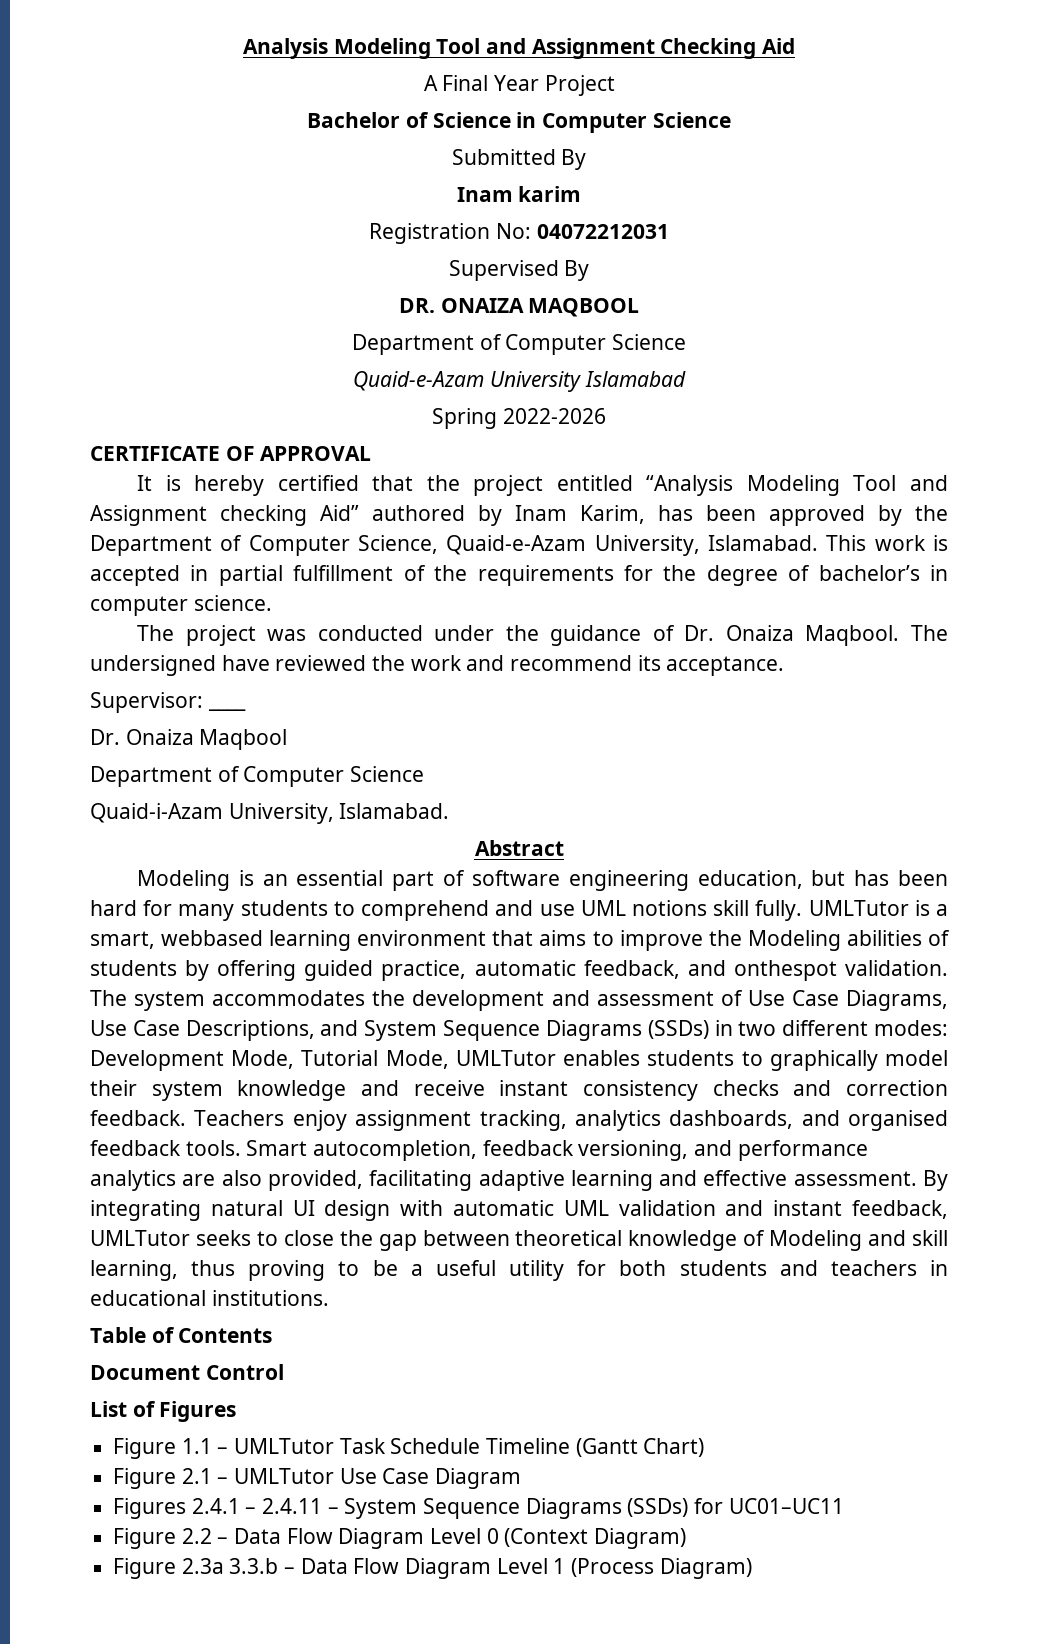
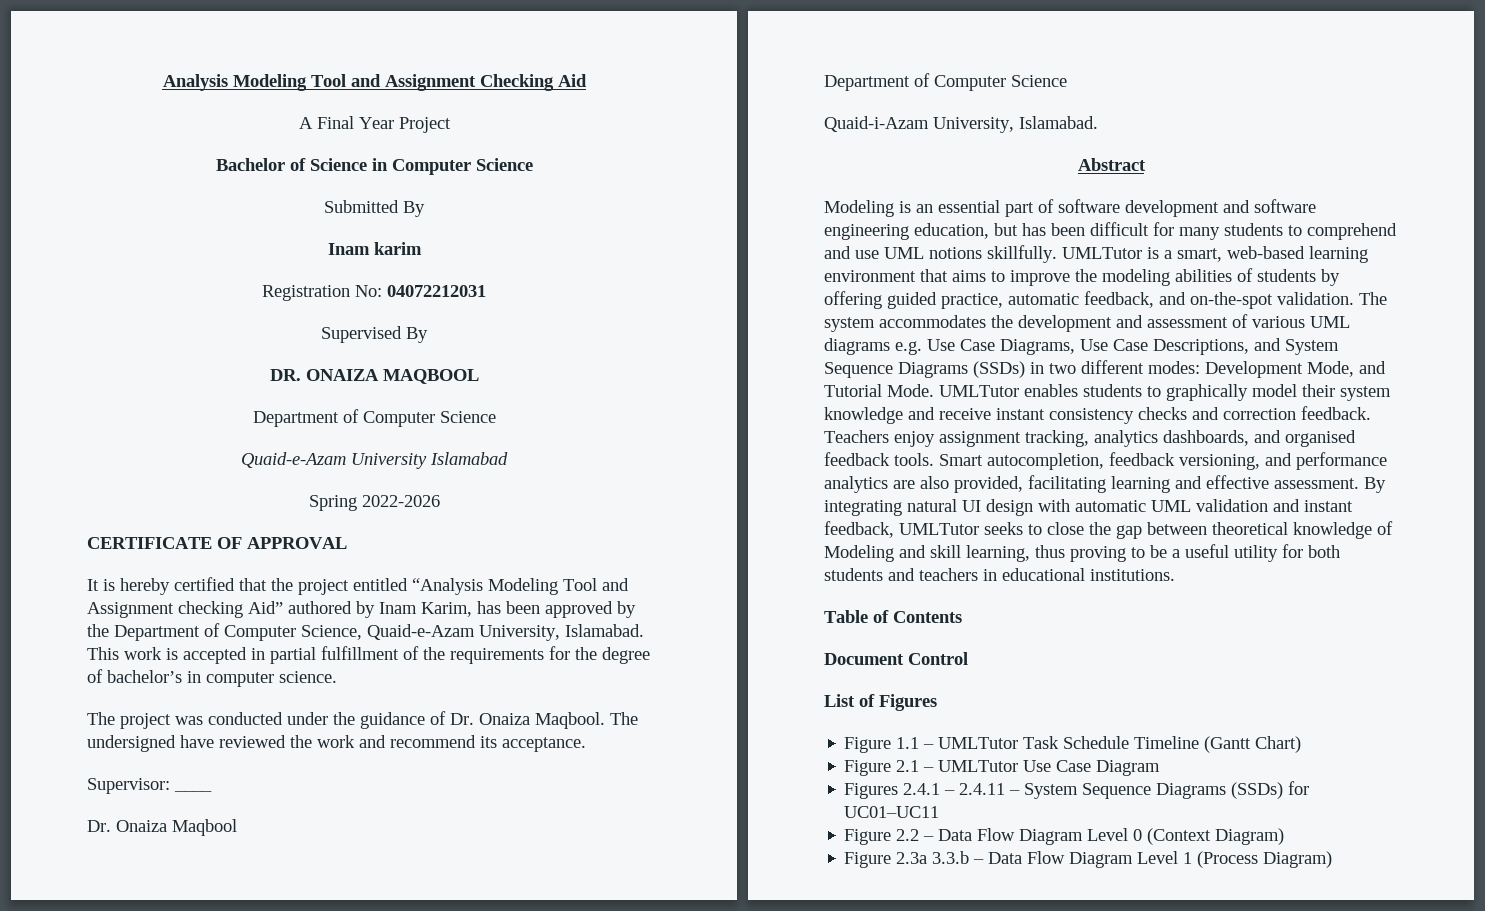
- Modeling is an essential part of software engineering education, but has been hard for many students to comprehend and use UML notions skill fully.
+ Modeling is an essential part of software development and software engineering education, but has been difficult for many students to comprehend and use UML notions skillfully.
- UMLTutor is a smart, webbased learning environment that aims to improve the Modeling abilities of students by offering guided practice, automatic feedback, and onthespot validation.
+ UMLTutor is a smart, web-based learning environment that aims to improve the modeling abilities of students by offering guided practice, automatic feedback, and on-the-spot validation.
- The system accommodates the development and assessment of Use Case Diagrams, Use Case Descriptions, and System Sequence Diagrams (SSDs) in two different modes: Development Mode, Tutorial Mode, UMLTutor enables students to graphically model their system knowledge and receive instant consistency checks and correction feedback.
+ The system accommodates the development and assessment of various UML diagrams e.g. Use Case Diagrams, Use Case Descriptions, and System Sequence Diagrams (SSDs) in two different modes: Development Mode, and Tutorial Mode. UMLTutor enables students to graphically model their system knowledge and receive instant consistency checks and correction feedback.
- Smart autocompletion, feedback versioning, and performance analytics are also provided, facilitating adaptive learning and effective assessment.
+ Smart autocompletion, feedback versioning, and performance analytics are also provided, facilitating learning and effective assessment.

